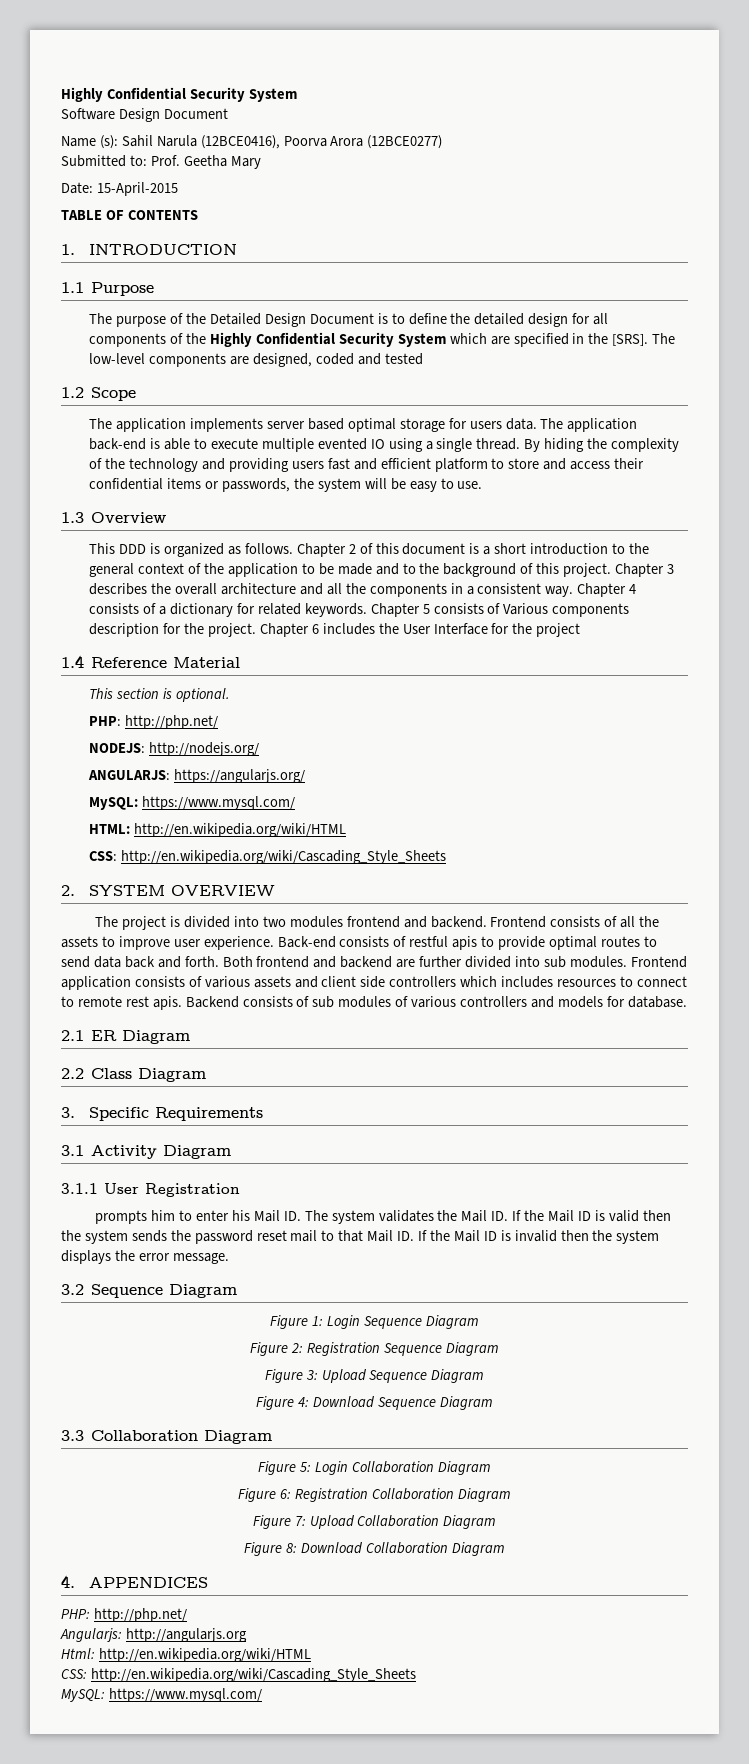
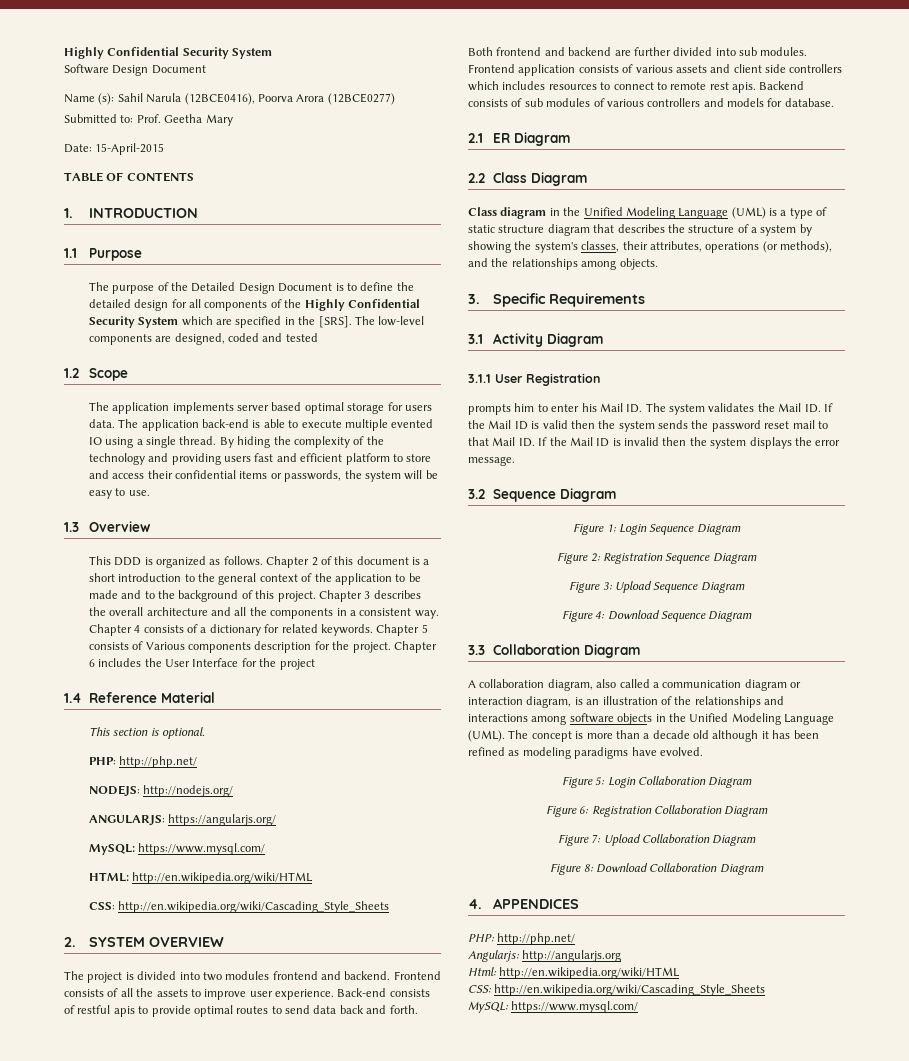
+ Class diagram in the Unified Modeling Language (UML) is a type of static structure diagram that describes the structure of a system by showing the system's classes, their attributes, operations (or methods), and the relationships among objects.
+ A collaboration diagram, also called a communication diagram or interaction diagram, is an illustration of the relationships and interactions among software objects in the Unified Modeling Language (UML). The concept is more than a decade old although it has been refined as modeling paradigms have evolved.

